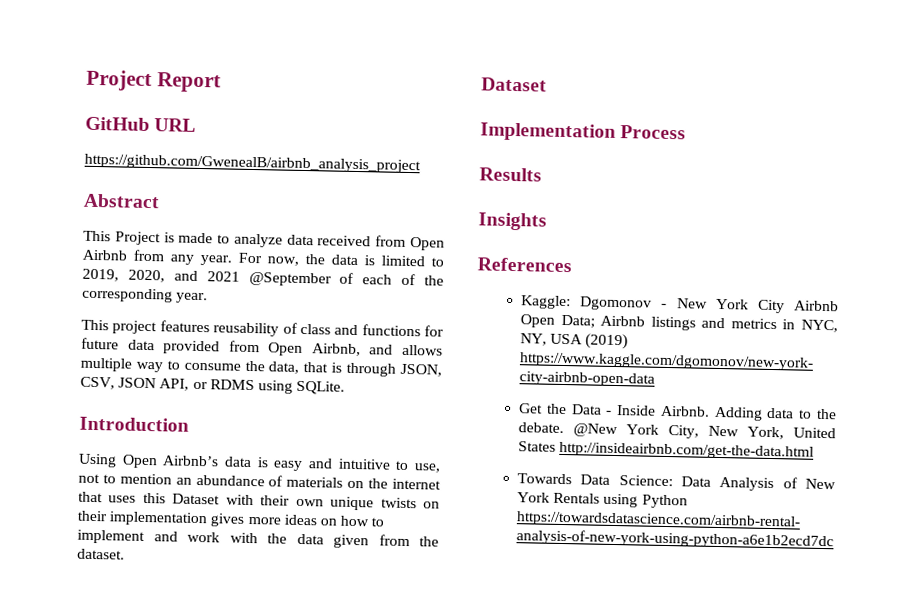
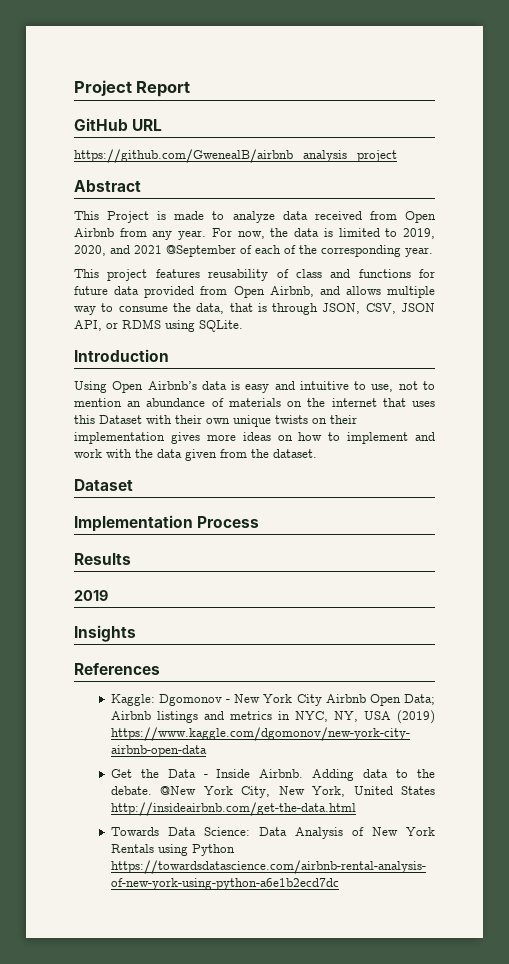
+ 2019

